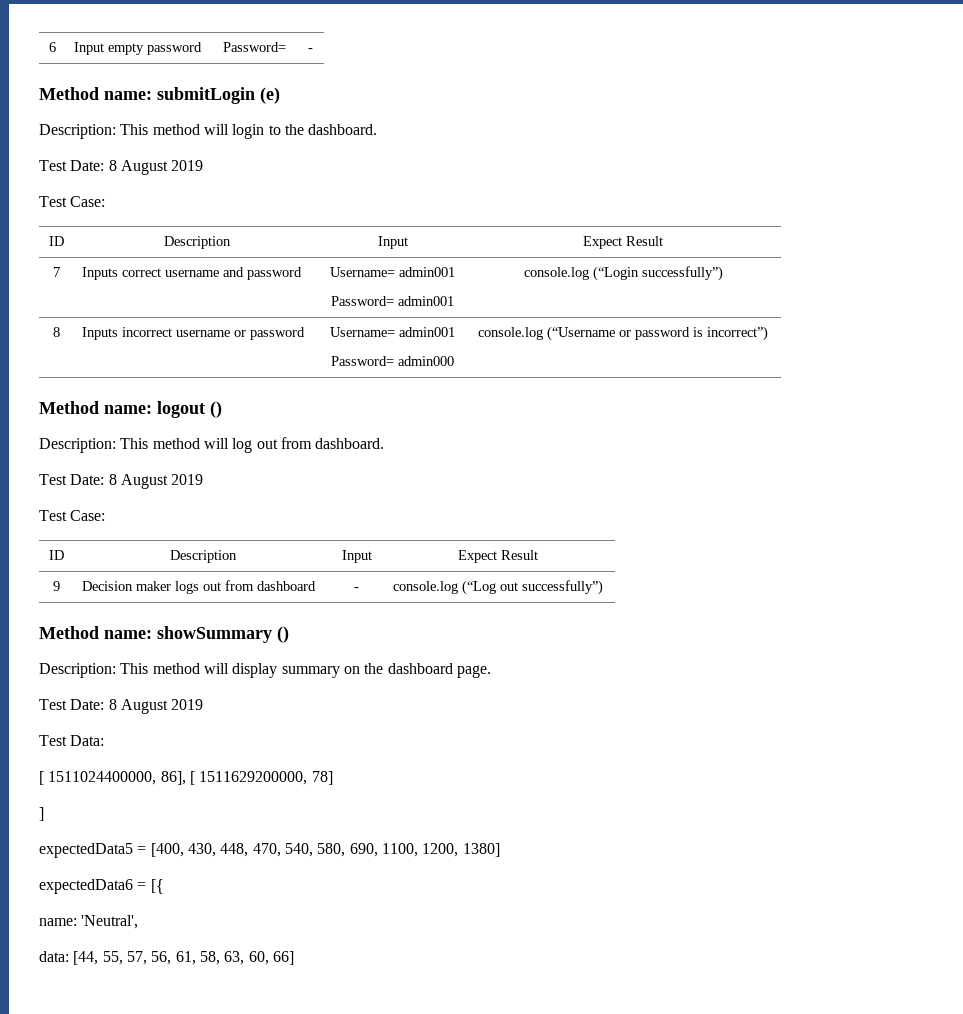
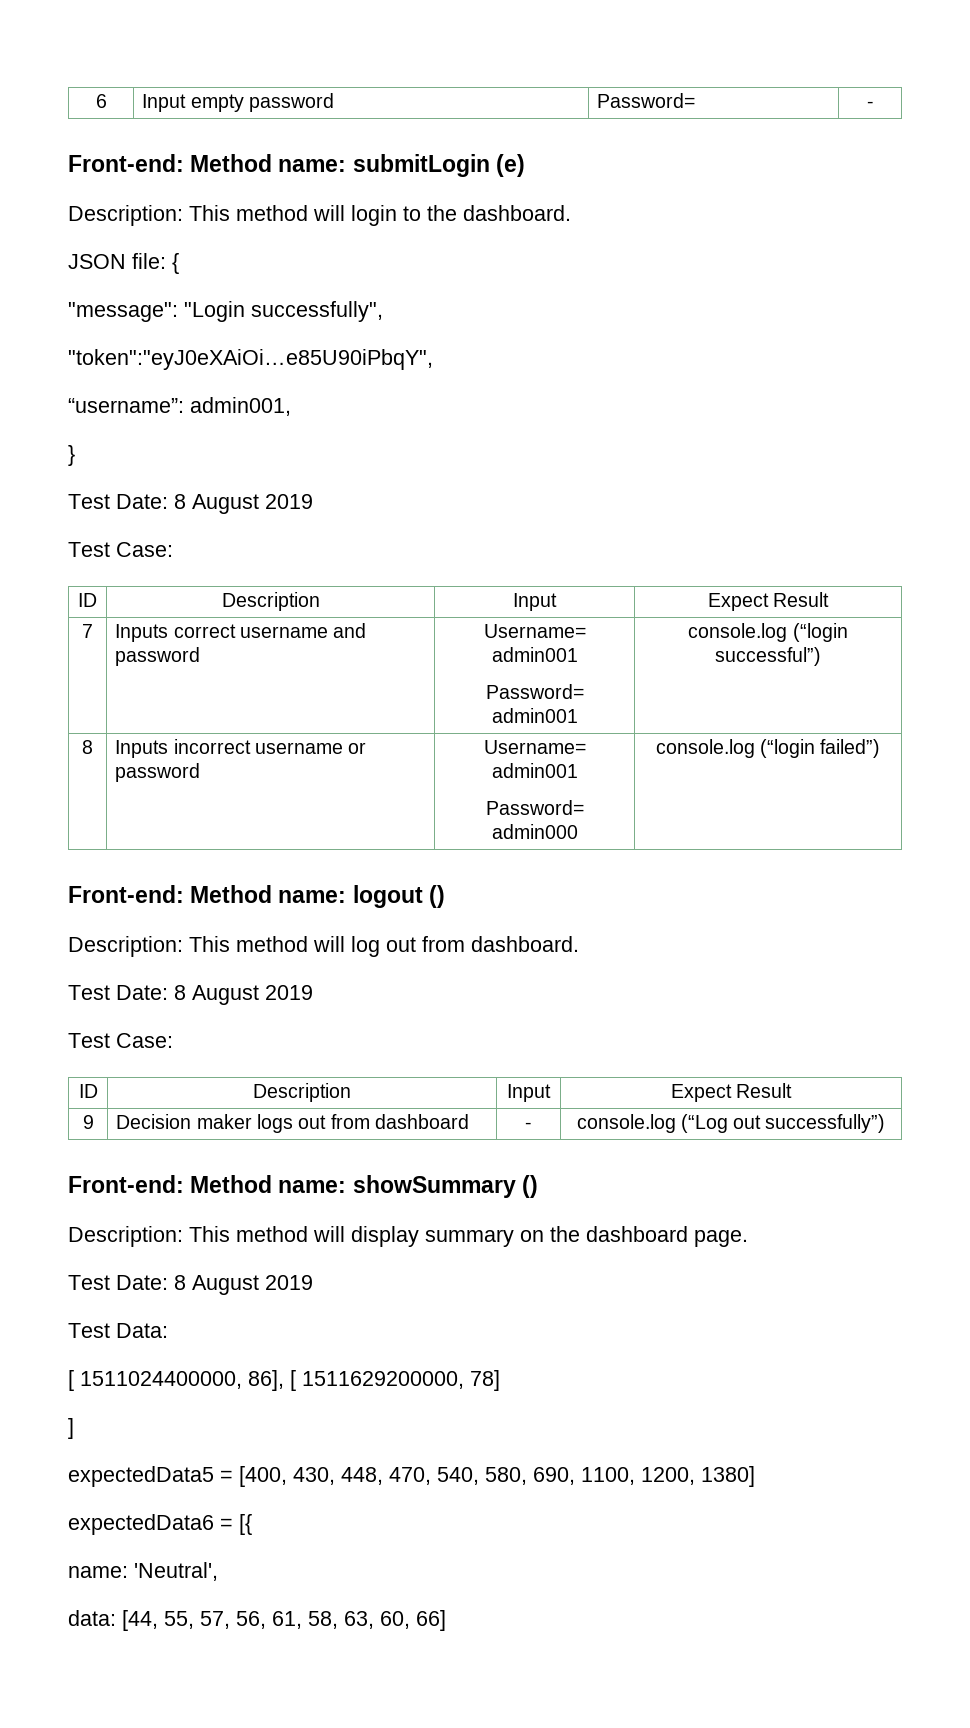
- Method name: submitLogin (e)
+ Front-end: Method name: submitLogin (e)
+ JSON file: {
+ "message": "Login successfully",
+ "token":"eyJ0eXAiOi…e85U90iPbqY",
+ “username”: admin001,
+ }
  7 | Inputs correct username and password | Username= admin001
- Password= admin001 | console.log (“Login successfully”)
+ Password= admin001 | console.log (“login successful”)
  8 | Inputs incorrect username or password | Username= admin001
- Password= admin000 | console.log (“Username or password is incorrect”)
- Method name: logout ()
+ Password= admin000 | console.log (“login failed”)
+ Front-end: Method name: logout ()
- Method name: showSummary ()
+ Front-end: Method name: showSummary ()

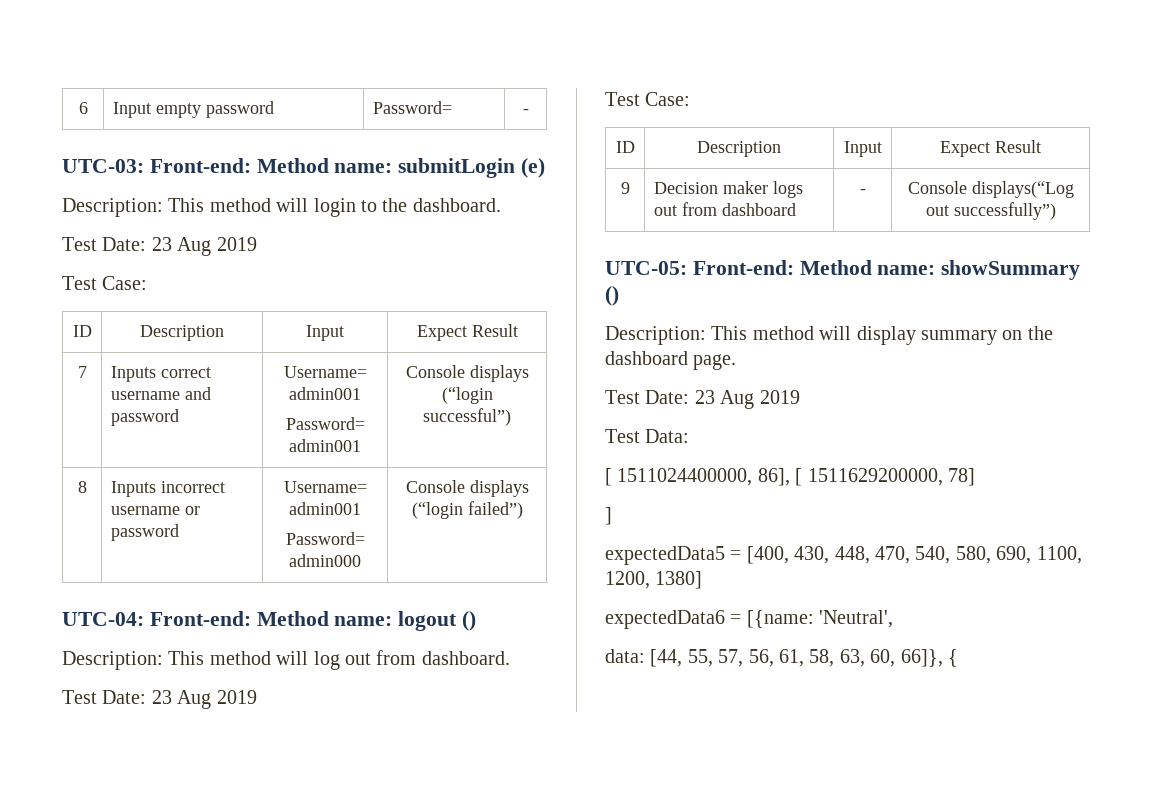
- Front-end: Method name: submitLogin (e)
+ UTC-03: Front-end: Method name: submitLogin (e)
  Description: This method will login to the dashboard.
- JSON file: {
- "message": "Login successfully",
- "token":"eyJ0eXAiOi…e85U90iPbqY",
- “username”: admin001,
- }
- Test Date: 8 August 2019
+ Test Date: 23 Aug 2019
  7 | Inputs correct username and password | Username= admin001
- Password= admin001 | console.log (“login successful”)
+ Password= admin001 | Console displays (“login successful”)
  8 | Inputs incorrect username or password | Username= admin001
- Password= admin000 | console.log (“login failed”)
+ Password= admin000 | Console displays (“login failed”)
- Front-end: Method name: logout ()
+ UTC-04: Front-end: Method name: logout ()
  Description: This method will log out from dashboard.
- Test Date: 8 August 2019
+ Test Date: 23 Aug 2019
- 9 | Decision maker logs out from dashboard | - | console.log (“Log out successfully”)
+ 9 | Decision maker logs out from dashboard | - | Console displays(“Log out successfully”)
- Front-end: Method name: showSummary ()
+ UTC-05: Front-end: Method name: showSummary ()
  Description: This method will display summary on the dashboard page.
- Test Date: 8 August 2019
+ Test Date: 23 Aug 2019
- expectedData6 = [{
- name: 'Neutral',
+ expectedData6 = [{name: 'Neutral',
- data: [44, 55, 57, 56, 61, 58, 63, 60, 66]
+ data: [44, 55, 57, 56, 61, 58, 63, 60, 66]}, {

